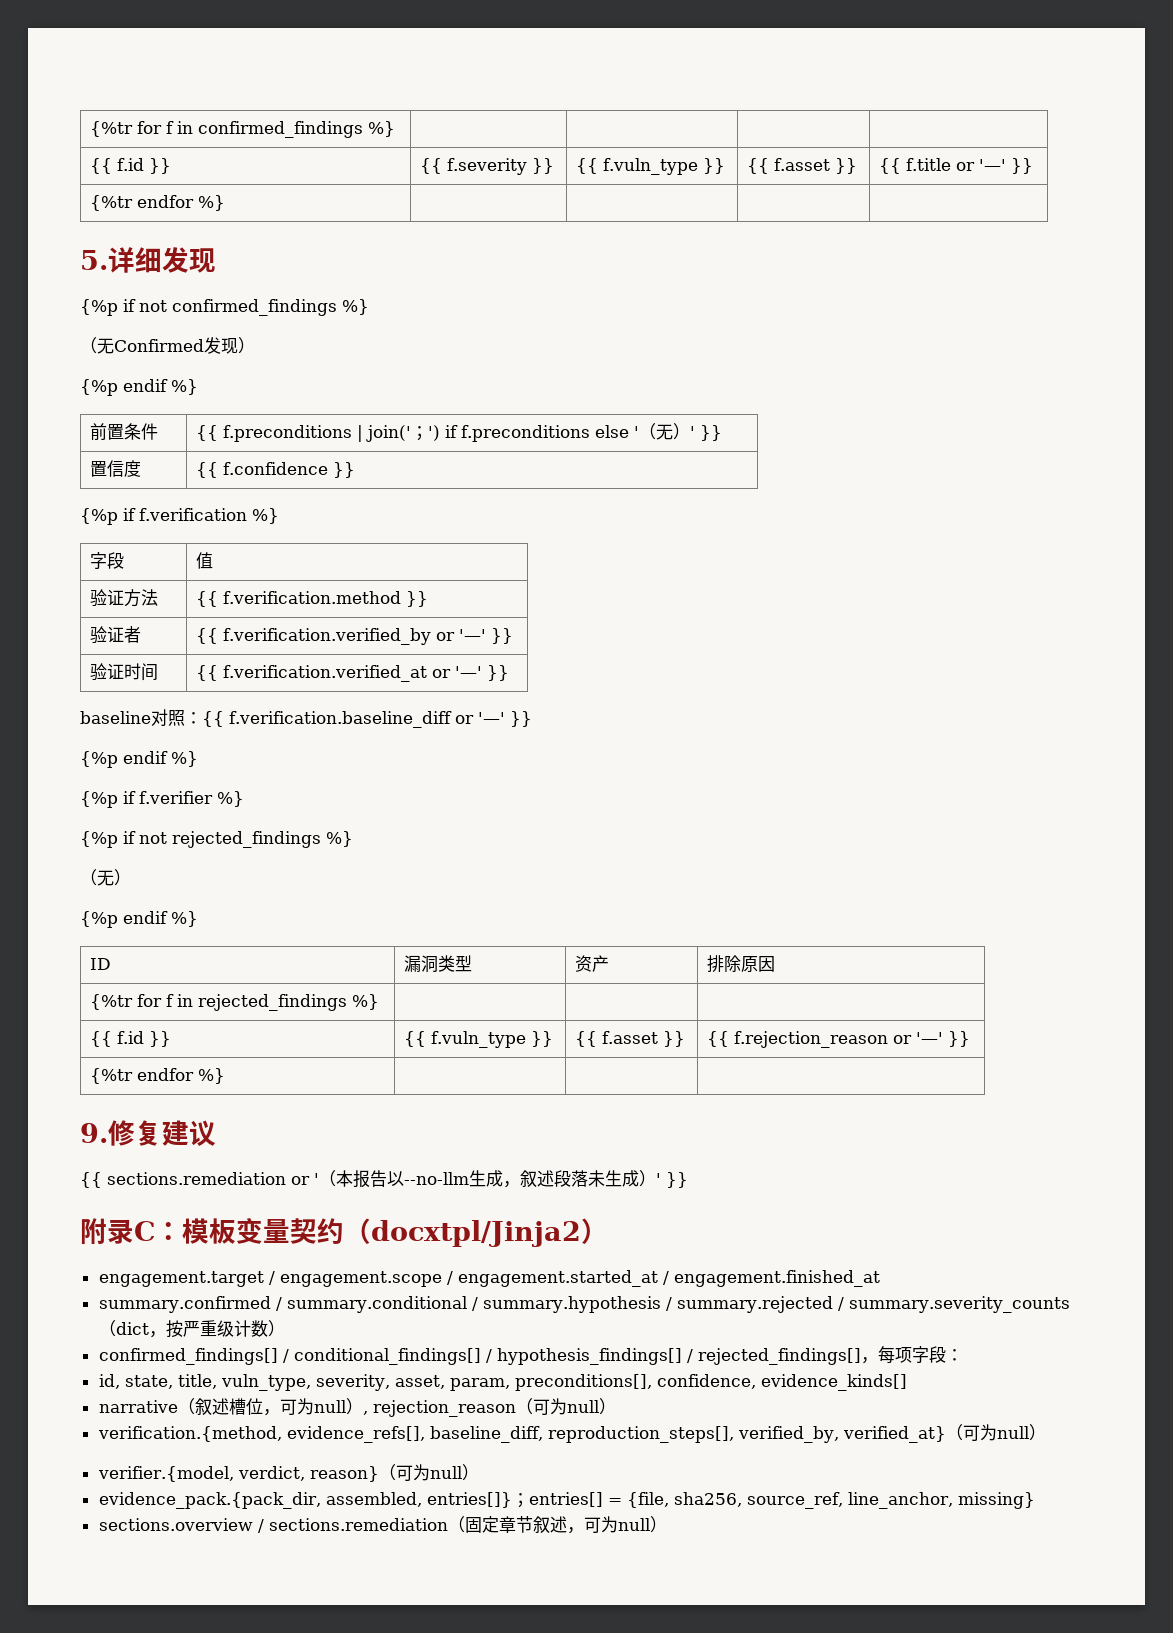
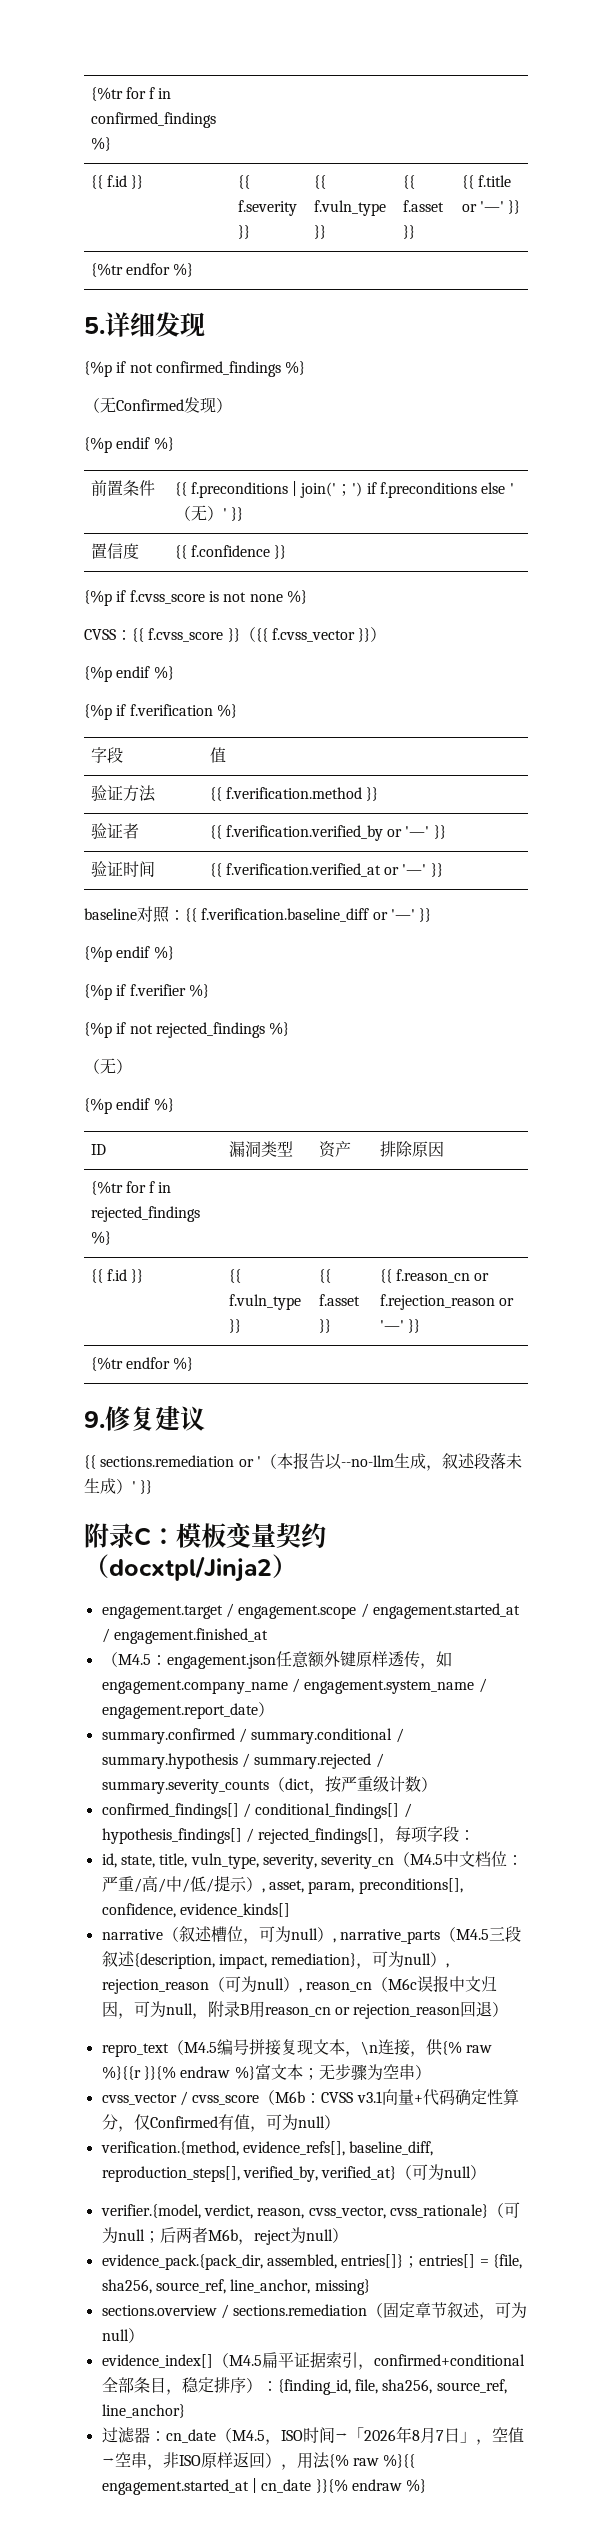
+ {%p if f.cvss_score is not none %}
+ CVSS：{{ f.cvss_score }}（{{ f.cvss_vector }}）
+ {%p endif %}
- {{ f.id }} | {{ f.vuln_type }} | {{ f.asset }} | {{ f.rejection_reason or '—' }}
+ {{ f.id }} | {{ f.vuln_type }} | {{ f.asset }} | {{ f.reason_cn or f.rejection_reason or '—' }}
+ （M4.5：engagement.json任意额外键原样透传，如engagement.company_name / engagement.system_name / engagement.report_date）
- id, state, title, vuln_type, severity, asset, param, preconditions[], confidence, evidence_kinds[]
+ id, state, title, vuln_type, severity, severity_cn（M4.5中文档位：严重/高/中/低/提示）, asset, param, preconditions[], confidence, evidence_kinds[]
- narrative（叙述槽位，可为null）, rejection_reason（可为null）
+ narrative（叙述槽位，可为null）, narrative_parts（M4.5三段叙述{description, impact, remediation}，可为null）, rejection_reason（可为null）, reason_cn（M6c误报中文归因，可为null，附录B用reason_cn or rejection_reason回退）
+ repro_text（M4.5编号拼接复现文本，\n连接，供{% raw %}{{r }}{% endraw %}富文本；无步骤为空串）
+ cvss_vector / cvss_score（M6b：CVSS v3.1向量+代码确定性算分，仅Confirmed有值，可为null）
- verifier.{model, verdict, reason}（可为null）
+ verifier.{model, verdict, reason, cvss_vector, cvss_rationale}（可为null；后两者M6b，reject为null）
+ evidence_index[]（M4.5扁平证据索引，confirmed+conditional全部条目，稳定排序）：{finding_id, file, sha256, source_ref, line_anchor}
+ 过滤器：cn_date（M4.5，ISO时间→「2026年8月7日」，空值→空串，非ISO原样返回），用法{% raw %}{{ engagement.started_at | cn_date }}{% endraw %}

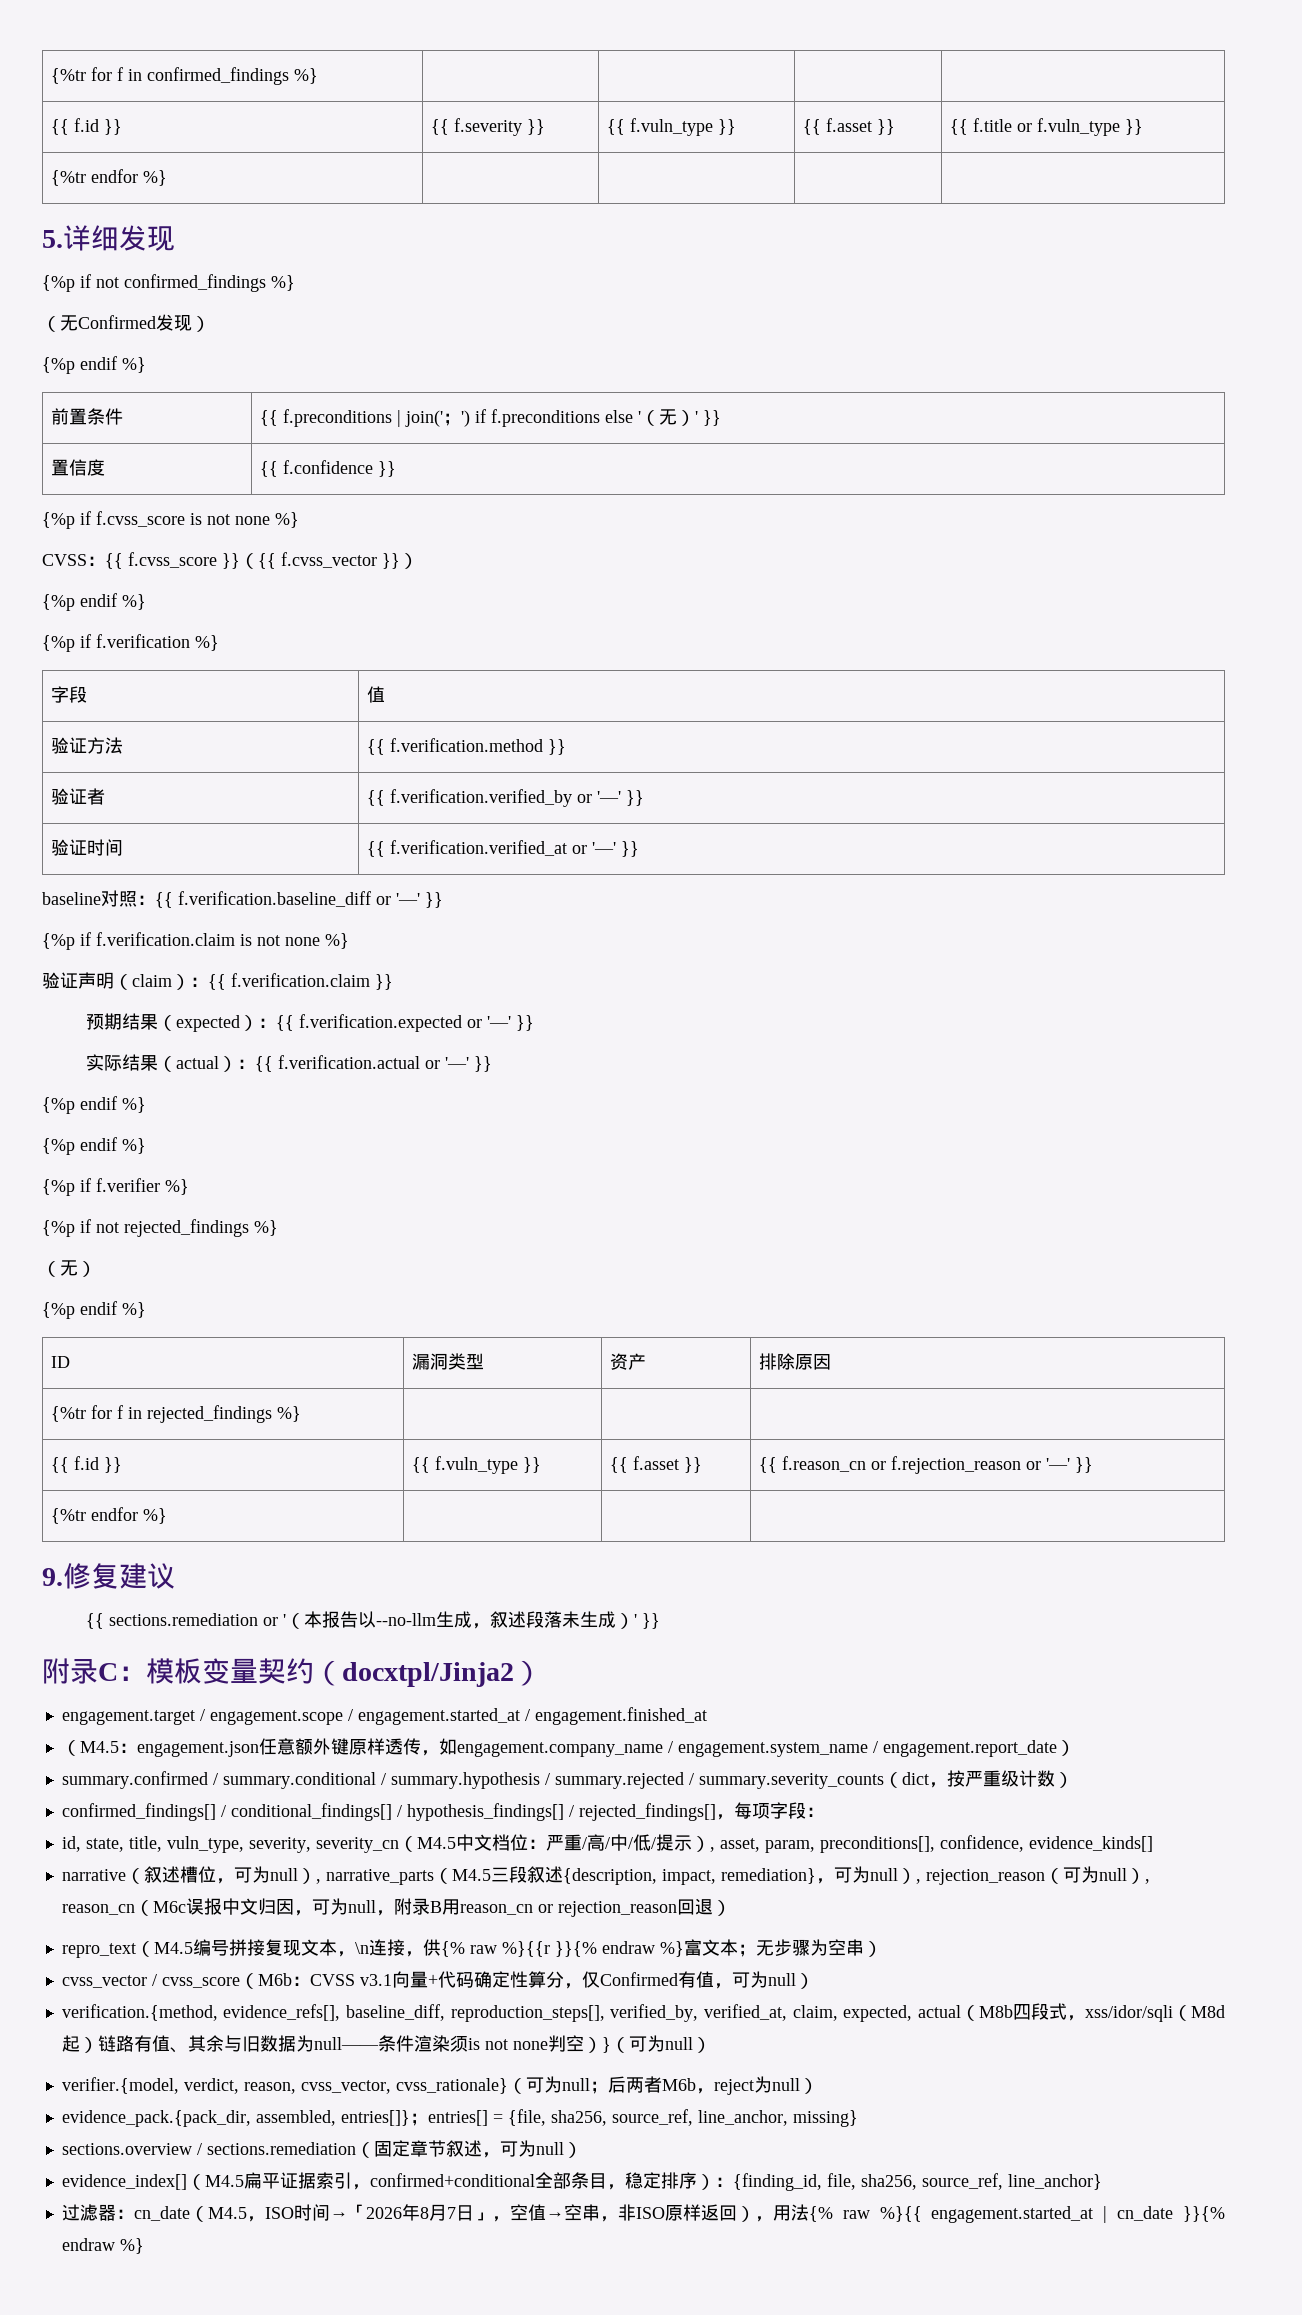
- {{ f.id }} | {{ f.severity }} | {{ f.vuln_type }} | {{ f.asset }} | {{ f.title or '—' }}
+ {{ f.id }} | {{ f.severity }} | {{ f.vuln_type }} | {{ f.asset }} | {{ f.title or f.vuln_type }}
+ {%p if f.verification.claim is not none %}
+ 验证声明（claim）：{{ f.verification.claim }}
+ 预期结果（expected）：{{ f.verification.expected or '—' }}
+ 实际结果（actual）：{{ f.verification.actual or '—' }}
+ {%p endif %}
- verification.{method, evidence_refs[], baseline_diff, reproduction_steps[], verified_by, verified_at}（可为null）
+ verification.{method, evidence_refs[], baseline_diff, reproduction_steps[], verified_by, verified_at, claim, expected, actual（M8b四段式，xss/idor/sqli（M8d起）链路有值、其余与旧数据为null——条件渲染须is not none判空）}（可为null）

